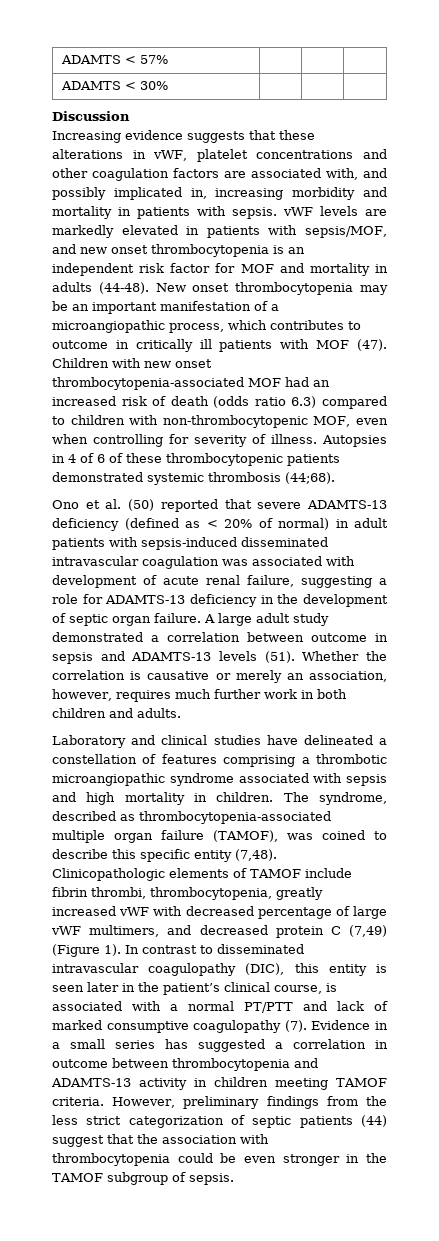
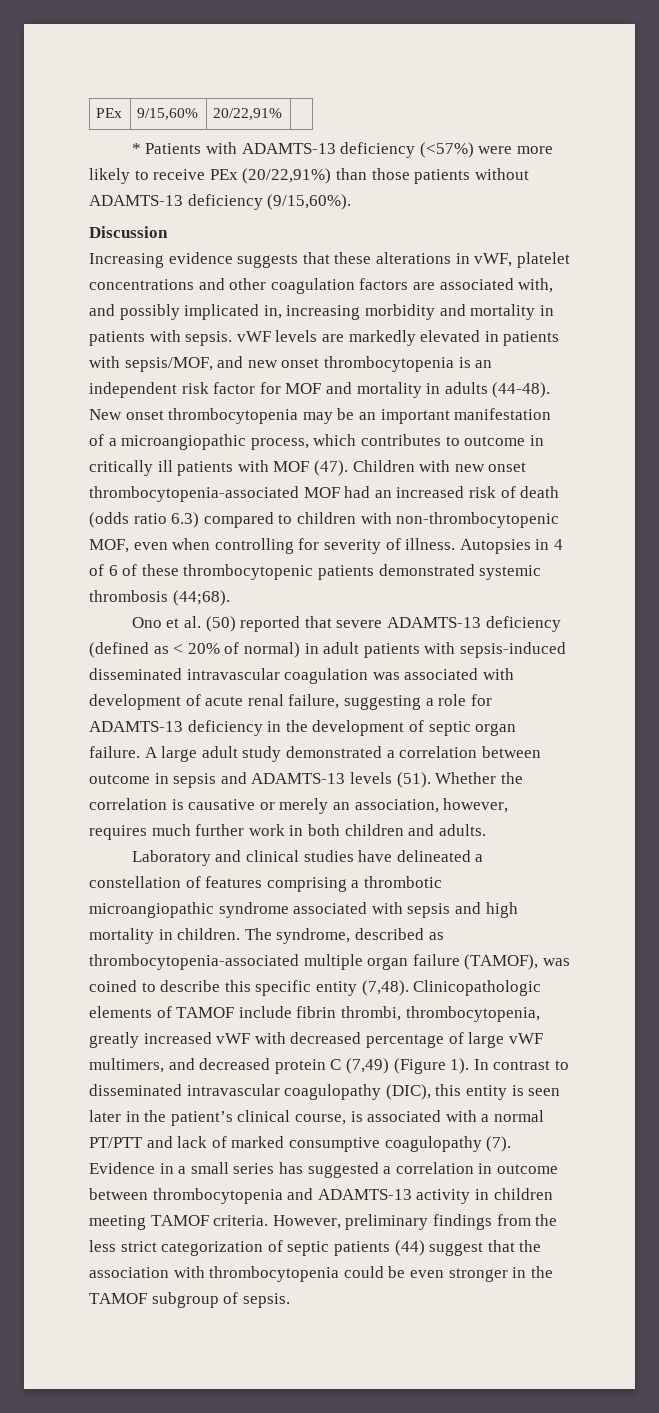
- ADAMTS < 57% | | |
- ADAMTS < 30% | | |
+ PEx | 9/15,60% | 20/22,91% |
+ * Patients with ADAMTS-13 deficiency (<57%) were more likely to receive PEx (20/22,91%) than those patients without ADAMTS-13 deficiency (9/15,60%).

